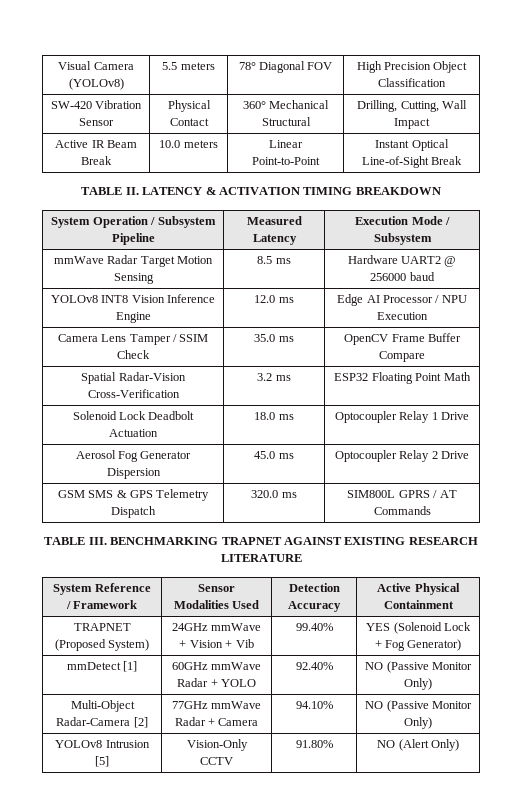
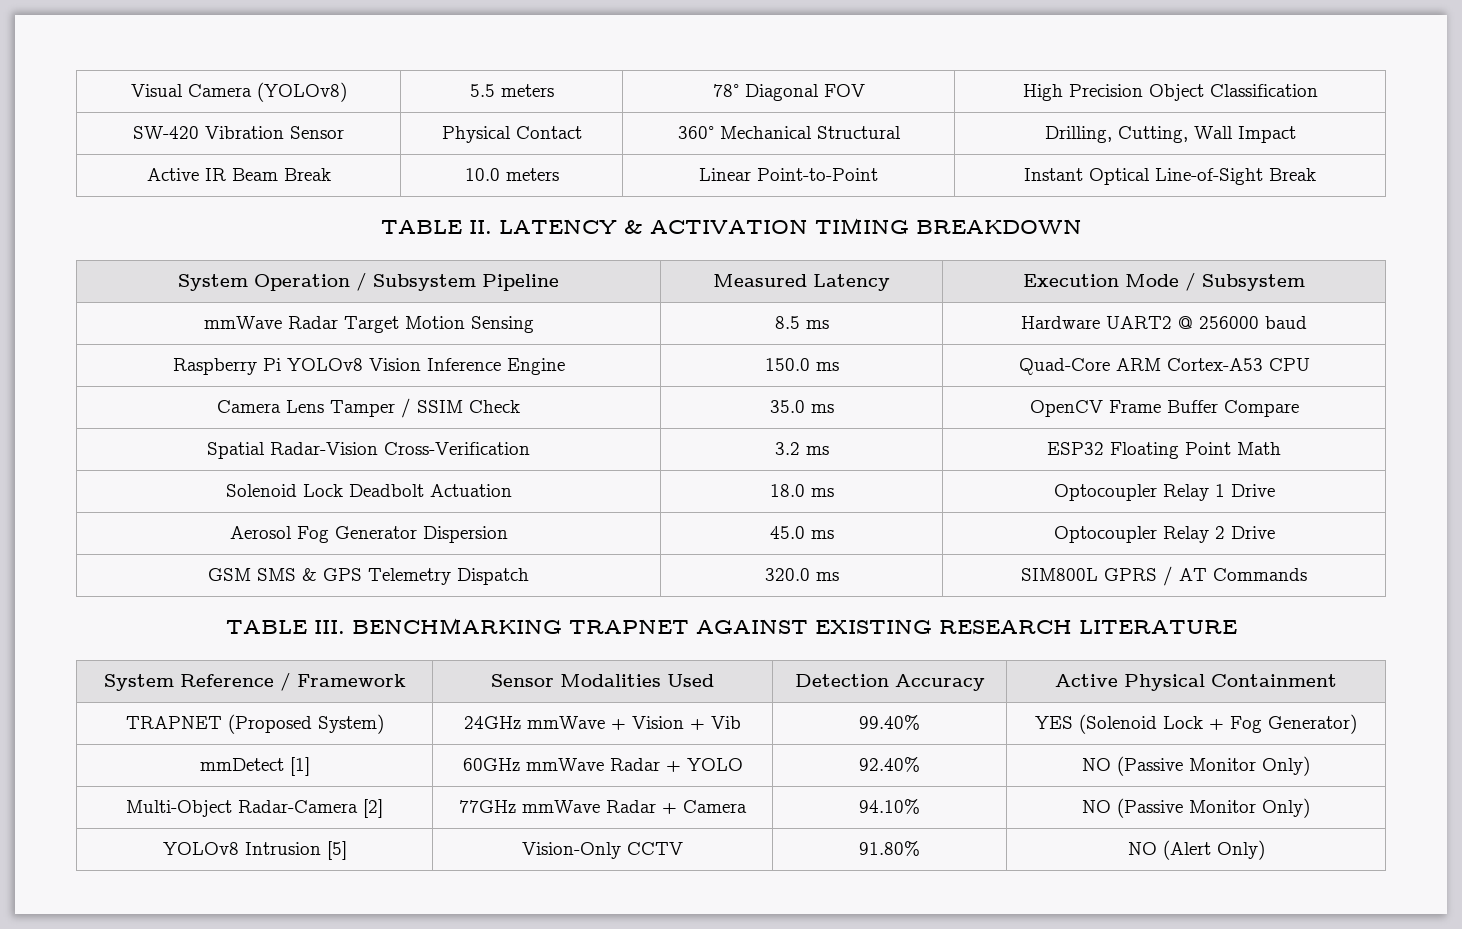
- YOLOv8 INT8 Vision Inference Engine | 12.0 ms | Edge AI Processor / NPU Execution
+ Raspberry Pi YOLOv8 Vision Inference Engine | 150.0 ms | Quad-Core ARM Cortex-A53 CPU

